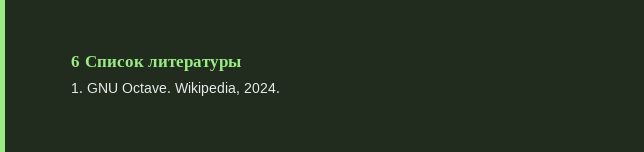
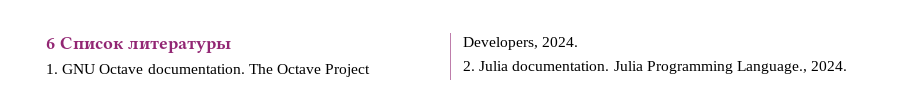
- 1. GNU Octave. Wikipedia, 2024.
+ 1. GNU Octave documentation. The Octave Project Developers, 2024.
+ 2. Julia documentation. Julia Programming Language., 2024.

